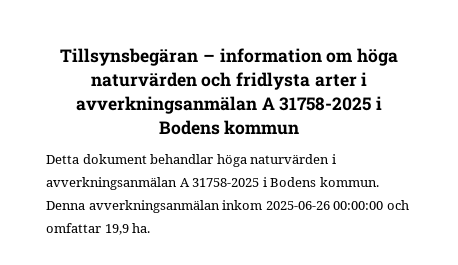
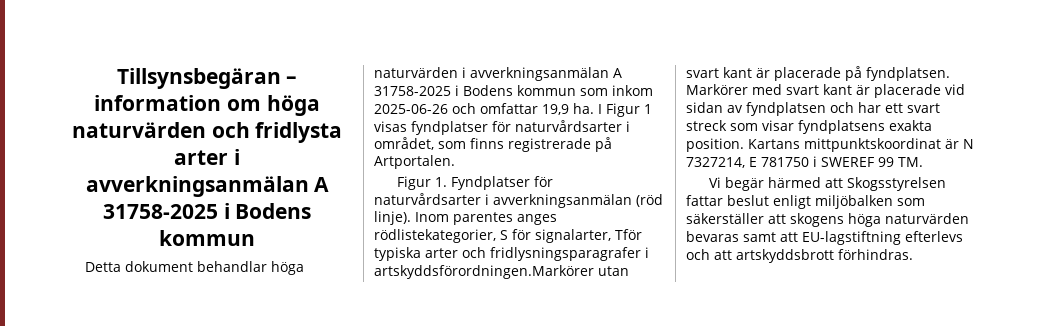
- Detta dokument behandlar höga naturvärden i avverkningsanmälan A 31758-2025 i Bodens kommun. Denna avverkningsanmälan inkom 2025-06-26 00:00:00 och omfattar 19,9 ha.
+ Detta dokument behandlar höga naturvärden i avverkningsanmälan A 31758-2025 i Bodens kommun som inkom 2025-06-26 och omfattar 19,9 ha.
+ I Figur 1 visas fyndplatser för naturvårdsarter i området, som finns registrerade på Artportalen.
+ Figur 1. Fyndplatser för naturvårdsarter i avverkningsanmälan (röd linje). Inom parentes anges rödlistekategorier, S för signalarter, Tför typiska arter och fridlysningsparagrafer i artskyddsförordningen.Markörer utan svart kant är placerade på fyndplatsen. Markörer med svart kant är placerade vid sidan av fyndplatsen och har ett svart streck som visar fyndplatsens exakta position. Kartans mittpunktskoordinat är N 7327214, E 781750 i SWEREF 99 TM.
+ Vi begär härmed att Skogsstyrelsen fattar beslut enligt miljöbalken som säkerställer att skogens höga naturvärden bevaras samt att EU-lagstiftning efterlevs och att artskyddsbrott förhindras.

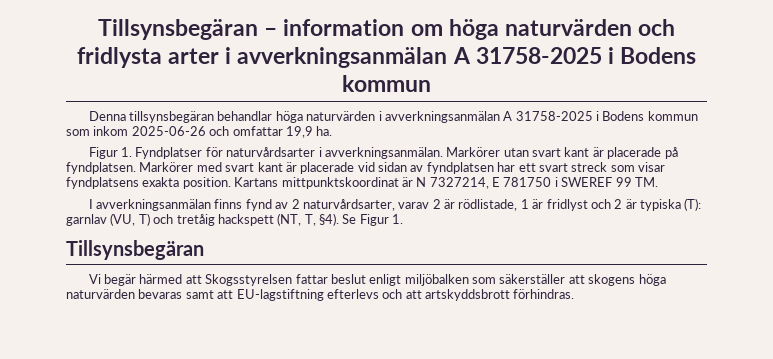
- Detta dokument behandlar höga naturvärden i avverkningsanmälan A 31758-2025 i Bodens kommun som inkom 2025-06-26 och omfattar 19,9 ha. I Figur 1 visas fyndplatser för naturvårdsarter i området, som finns registrerade på Artportalen.
+ Denna tillsynsbegäran behandlar höga naturvärden i avverkningsanmälan A 31758-2025 i Bodens kommun som inkom 2025-06-26 och omfattar 19,9 ha.
- Figur 1. Fyndplatser för naturvårdsarter i avverkningsanmälan (röd linje). Inom parentes anges rödlistekategorier, S för signalarter, Tför typiska arter och fridlysningsparagrafer i artskyddsförordningen.Markörer utan svart kant är placerade på fyndplatsen.
+ Figur 1. Fyndplatser för naturvårdsarter i avverkningsanmälan. Markörer utan svart kant är placerade på fyndplatsen.
- Markörer med svart kant är placerade vid sidan av fyndplatsen och har ett svart streck som visar fyndplatsens exakta position.
+ Markörer med svart kant är placerade vid sidan av fyndplatsen har ett svart streck som visar fyndplatsens exakta position.
+ I avverkningsanmälan finns fynd av 2 naturvårdsarter, varav 2 är rödlistade, 1 är fridlyst och 2 är typiska (T): garnlav (VU, T) och tretåig hackspett (NT, T, §4). Se Figur 1.
+ Tillsynsbegäran

